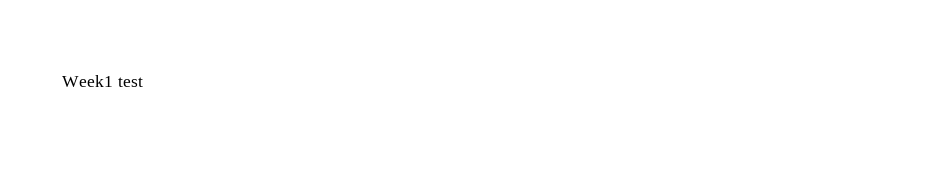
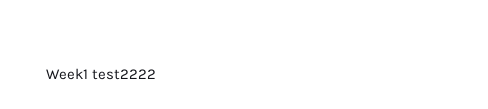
- Week1 test
+ Week1 test2222

